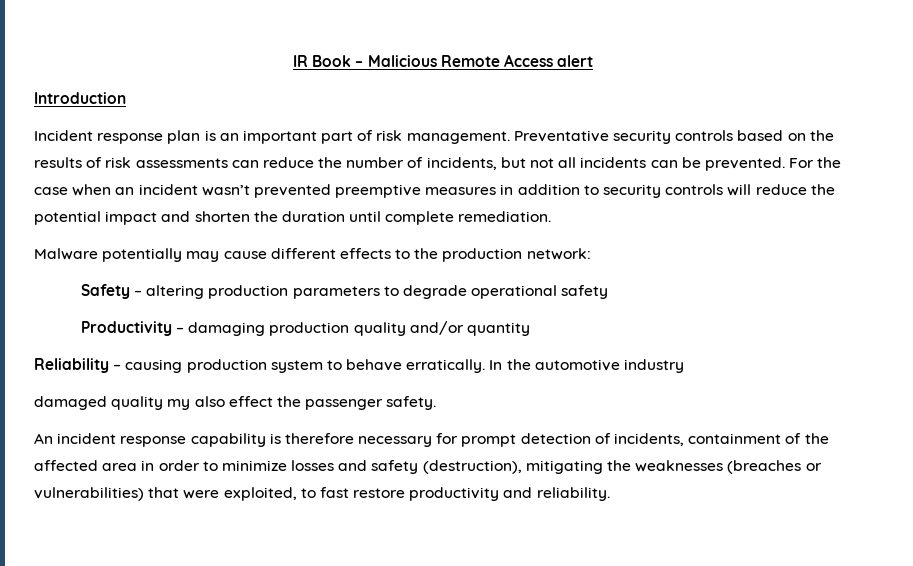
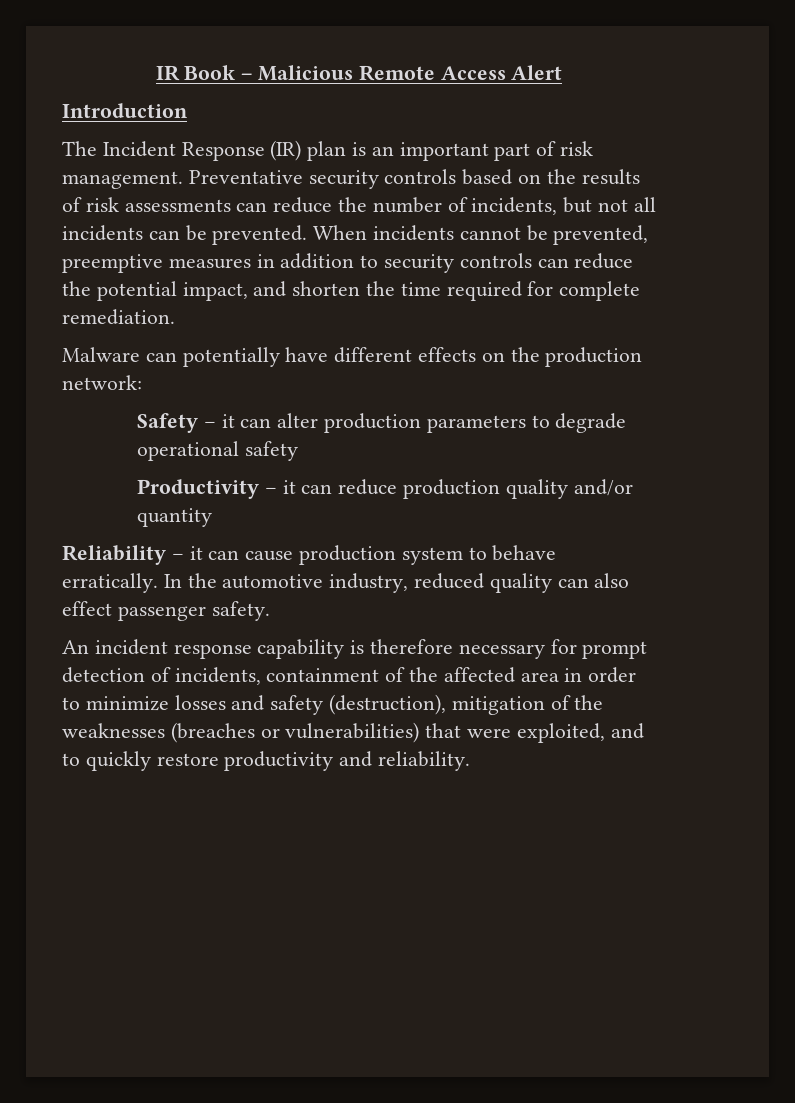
- IR Book – Malicious Remote Access alert
+ IR Book – Malicious Remote Access Alert
- Incident response plan is an important part of risk management.
+ The Incident Response (IR) plan is an important part of risk management.
- For the case when an incident wasn’t prevented preemptive measures in addition to security controls will reduce the potential impact and shorten the duration until complete remediation.
+ When incidents cannot be prevented, preemptive measures in addition to security controls can reduce the potential impact, and shorten the time required for complete remediation.
- Malware potentially may cause different effects to the production network:
+ Malware can potentially have different effects on the production network:
- Safety – altering production parameters to degrade operational safety
+ Safety – it can alter production parameters to degrade operational safety
- Productivity – damaging production quality and/or quantity
+ Productivity – it can reduce production quality and/or quantity
- Reliability – causing production system to behave erratically.
+ Reliability – it can cause production system to behave erratically.
- In the automotive industry
- damaged quality my also effect the passenger safety.
+ In the automotive industry, reduced quality can also effect passenger safety.
- An incident response capability is therefore necessary for prompt detection of incidents, containment of the affected area in order to minimize losses and safety (destruction), mitigating the weaknesses (breaches or vulnerabilities) that were exploited, to fast restore productivity and reliability.
+ An incident response capability is therefore necessary for prompt detection of incidents, containment of the affected area in order to minimize losses and safety (destruction), mitigation of the weaknesses (breaches or vulnerabilities) that were exploited, and to quickly restore productivity and reliability.

